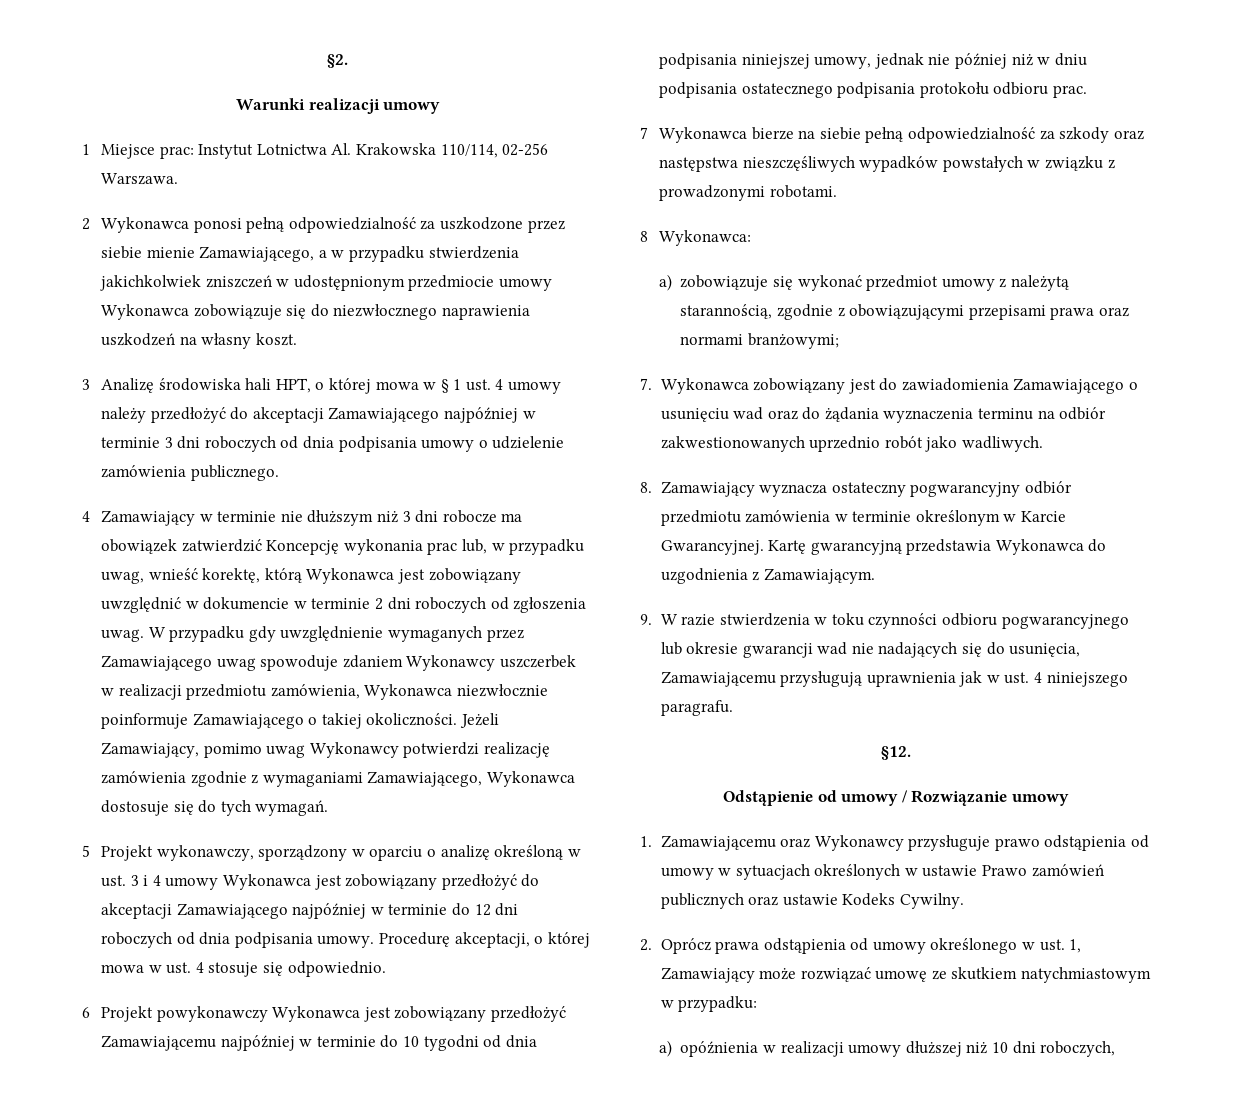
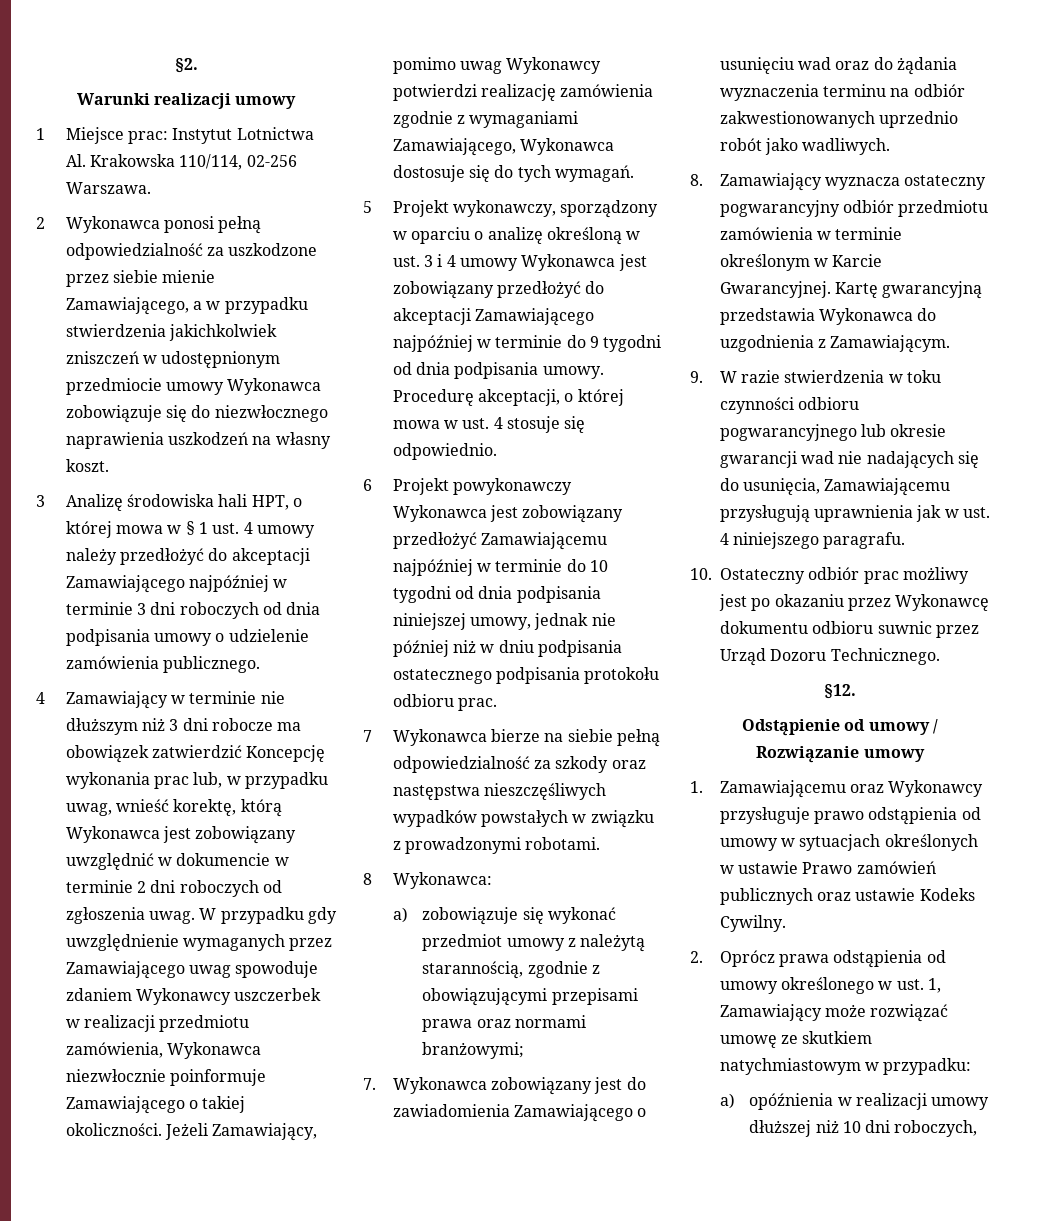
- 5 Projekt wykonawczy, sporządzony w oparciu o analizę określoną w ust. 3 i 4 umowy Wykonawca jest zobowiązany przedłożyć do akceptacji Zamawiającego najpóźniej w terminie do 12 dni roboczych od dnia podpisania umowy.
+ 5 Projekt wykonawczy, sporządzony w oparciu o analizę określoną w ust. 3 i 4 umowy Wykonawca jest zobowiązany przedłożyć do akceptacji Zamawiającego najpóźniej w terminie do 9 tygodni od dnia podpisania umowy.
+ 10. Ostateczny odbiór prac możliwy jest po okazaniu przez Wykonawcę dokumentu odbioru suwnic przez Urząd Dozoru Technicznego.

